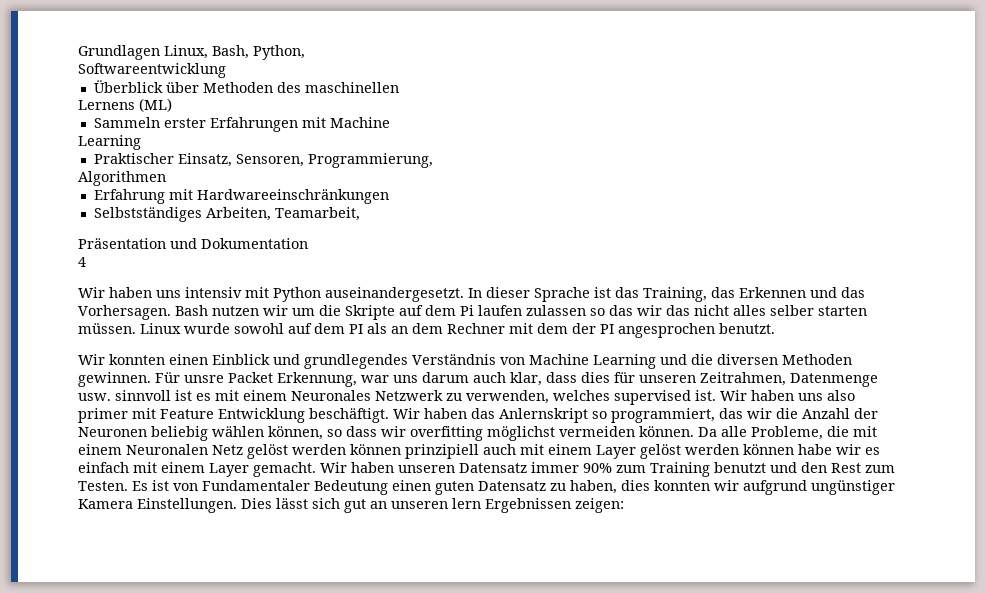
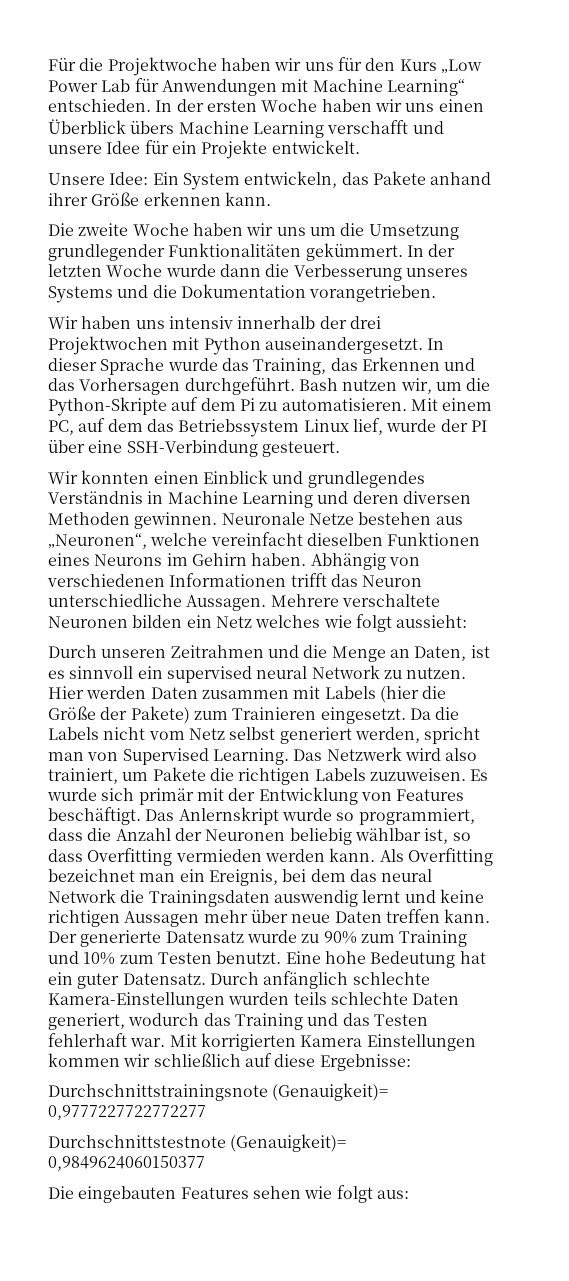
- Grundlagen Linux, Bash, Python,
- Softwareentwicklung
- Überblick über Methoden des maschinellen
- Lernens (ML)
- Sammeln erster Erfahrungen mit Machine
- Learning
- Praktischer Einsatz, Sensoren, Programmierung,
- Algorithmen
- Erfahrung mit Hardwareeinschränkungen
- Selbstständiges Arbeiten, Teamarbeit,
- Präsentation und Dokumentation
- 4
+ Für die Projektwoche haben wir uns für den Kurs „Low Power Lab für Anwendungen mit Machine Learning“ entschieden. In der ersten Woche haben wir uns einen Überblick übers Machine Learning verschafft und unsere Idee für ein Projekte entwickelt.
+ Unsere Idee: Ein System entwickeln, das Pakete anhand ihrer Größe erkennen kann.
+ Die zweite Woche haben wir uns um die Umsetzung grundlegender Funktionalitäten gekümmert. In der letzten Woche wurde dann die Verbesserung unseres Systems und die Dokumentation vorangetrieben.
- Wir haben uns intensiv mit Python auseinandergesetzt.
+ Wir haben uns intensiv innerhalb der drei Projektwochen mit Python auseinandergesetzt.
- In dieser Sprache ist das Training, das Erkennen und das Vorhersagen.
+ In dieser Sprache wurde das Training, das Erkennen und das Vorhersagen durchgeführt.
- Bash nutzen wir um die Skripte auf dem Pi laufen zulassen so das wir das nicht alles selber starten müssen. Linux wurde sowohl auf dem PI als an dem Rechner mit dem der PI angesprochen benutzt.
+ Bash nutzen wir, um die Python-Skripte auf dem Pi zu automatisieren. Mit einem PC, auf dem das Betriebssystem Linux lief, wurde der PI über eine SSH-Verbindung gesteuert.
- Wir konnten einen Einblick und grundlegendes Verständnis von Machine Learning und die diversen Methoden gewinnen.
+ Wir konnten einen Einblick und grundlegendes Verständnis in Machine Learning und deren diversen Methoden gewinnen.
- Für unsre Packet Erkennung, war uns darum auch klar, dass dies für unseren Zeitrahmen, Datenmenge usw. sinnvoll ist es mit einem Neuronales Netzwerk zu verwenden, welches supervised ist. Wir haben uns also primer mit Feature Entwicklung beschäftigt. Wir haben das Anlernskript so programmiert, das wir die Anzahl der Neuronen beliebig wählen können, so dass wir overfitting möglichst vermeiden können. Da alle Probleme, die mit einem Neuronalen Netz gelöst werden können prinzipiell auch mit einem Layer gelöst werden können habe wir es einfach mit einem Layer gemacht. Wir haben unseren Datensatz immer 90% zum Training benutzt und den Rest zum Testen. Es ist von Fundamentaler Bedeutung einen guten Datensatz zu haben, dies konnten wir aufgrund ungünstiger Kamera Einstellungen. Dies lässt sich gut an unseren lern Ergebnissen zeigen:
+ Neuronale Netze bestehen aus „Neuronen“, welche vereinfacht dieselben Funktionen eines Neurons im Gehirn haben. Abhängig von verschiedenen Informationen trifft das Neuron unterschiedliche Aussagen. Mehrere verschaltete Neuronen bilden ein Netz welches wie folgt aussieht:
+ Durch unseren Zeitrahmen und die Menge an Daten, ist es sinnvoll ein supervised neural Network zu nutzen. Hier werden Daten zusammen mit Labels (hier die Größe der Pakete) zum Trainieren eingesetzt. Da die Labels nicht vom Netz selbst generiert werden, spricht man von Supervised Learning. Das Netzwerk wird also trainiert, um Pakete die richtigen Labels zuzuweisen. Es wurde sich primär mit der Entwicklung von Features beschäftigt. Das Anlernskript wurde so programmiert, dass die Anzahl der Neuronen beliebig wählbar ist, so dass Overfitting vermieden werden kann. Als Overfitting bezeichnet man ein Ereignis, bei dem das neural Network die Trainingsdaten auswendig lernt und keine richtigen Aussagen mehr über neue Daten treffen kann. Der generierte Datensatz wurde zu 90% zum Training und 10% zum Testen benutzt. Eine hohe Bedeutung hat ein guter Datensatz. Durch anfänglich schlechte Kamera-Einstellungen wurden teils schlechte Daten generiert, wodurch das Training und das Testen fehlerhaft war. Mit korrigierten Kamera Einstellungen kommen wir schließlich auf diese Ergebnisse:
+ Durchschnittstrainingsnote (Genauigkeit)= 0,9777227722772277
+ Durchschnittstestnote (Genauigkeit)= 0,9849624060150377
+ Die eingebauten Features sehen wie folgt aus:

